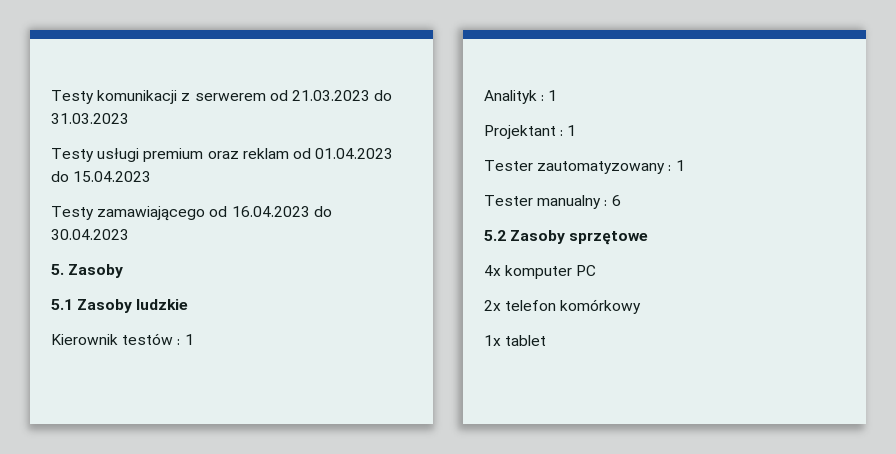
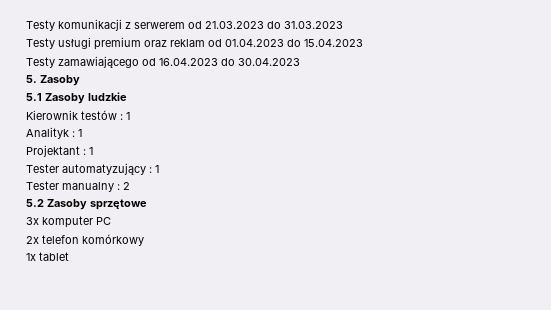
- Tester zautomatyzowany : 1
+ Tester automatyzujący : 1
- Tester manualny : 6
+ Tester manualny : 2
- 4x komputer PC
+ 3x komputer PC

